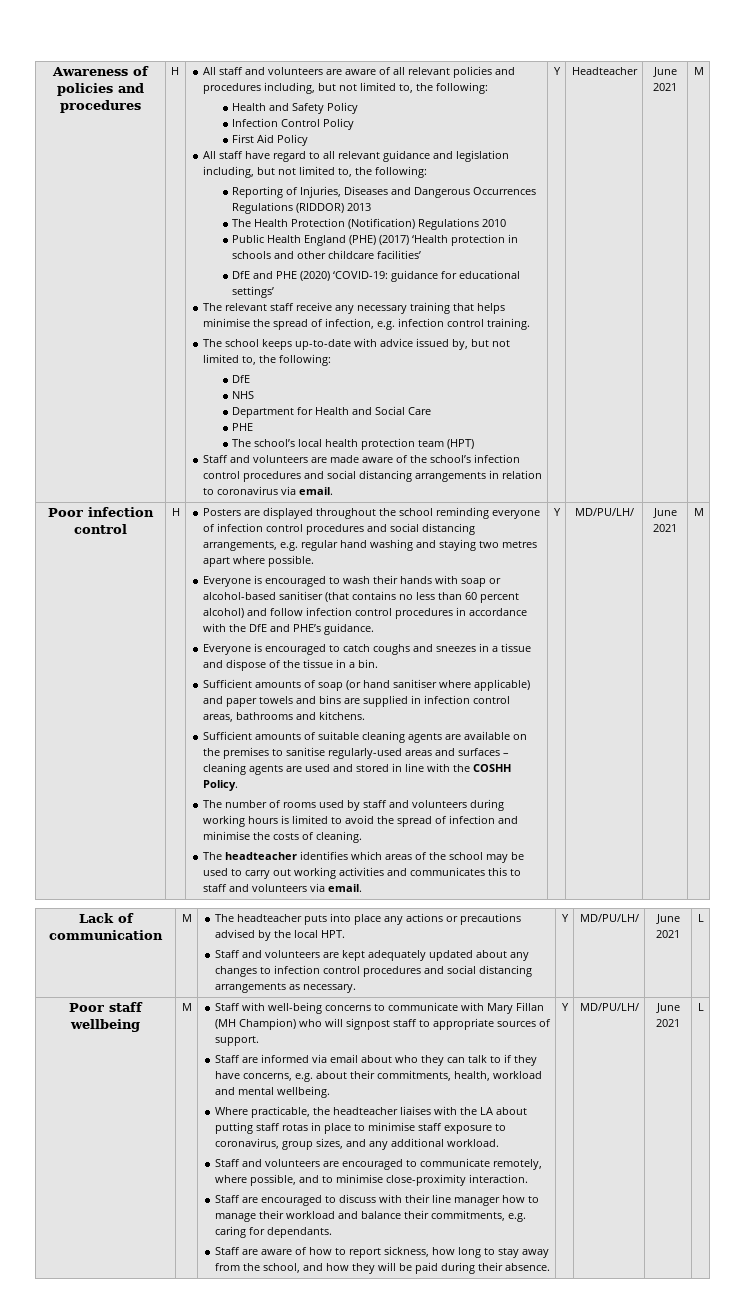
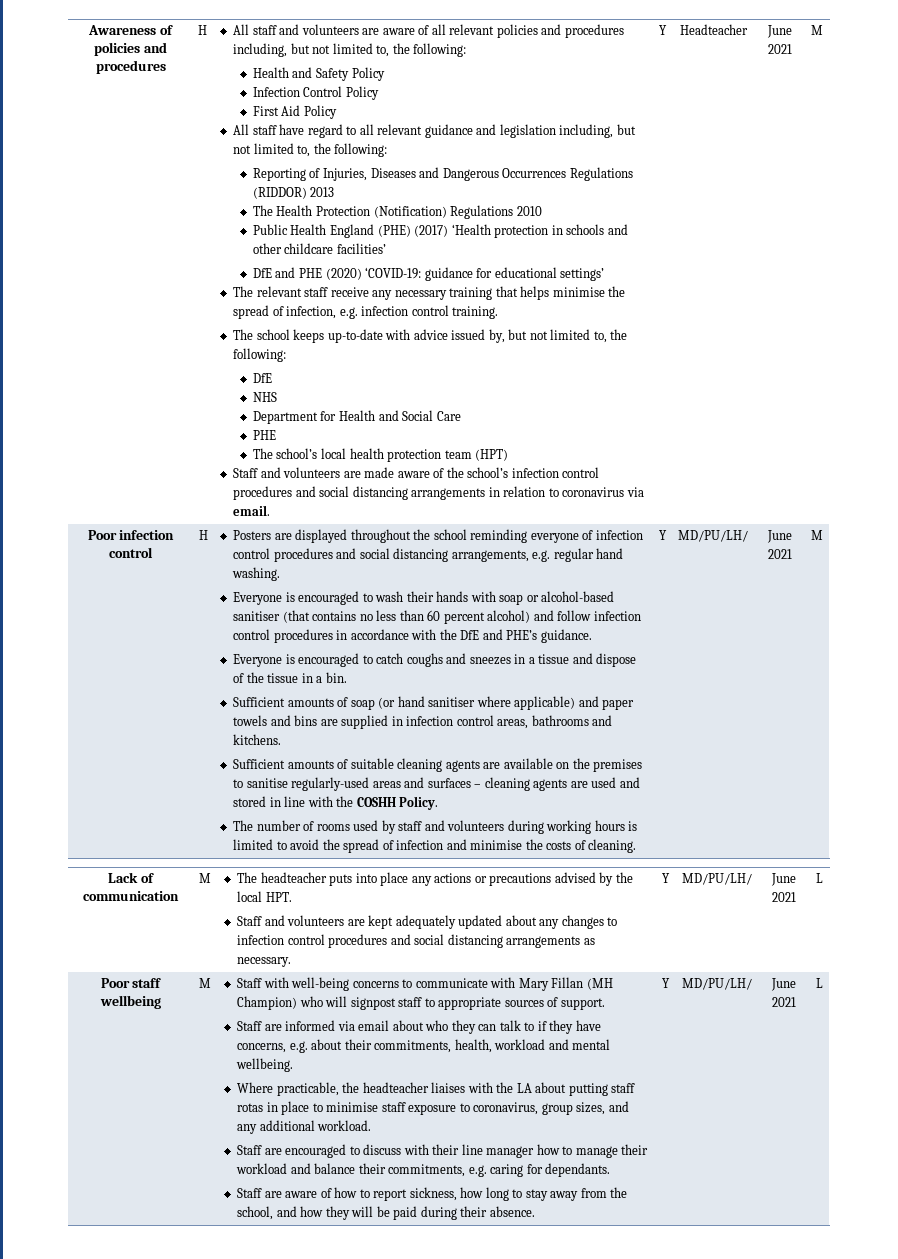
- Posters are displayed throughout the school reminding everyone of infection control procedures and social distancing arrangements, e.g. regular hand washing and staying two metres apart where possible.
+ Posters are displayed throughout the school reminding everyone of infection control procedures and social distancing arrangements, e.g. regular hand washing.
- The headteacher identifies which areas of the school may be used to carry out working activities and communicates this to staff and volunteers via email.
- Staff and volunteers are encouraged to communicate remotely, where possible, and to minimise close-proximity interaction.

